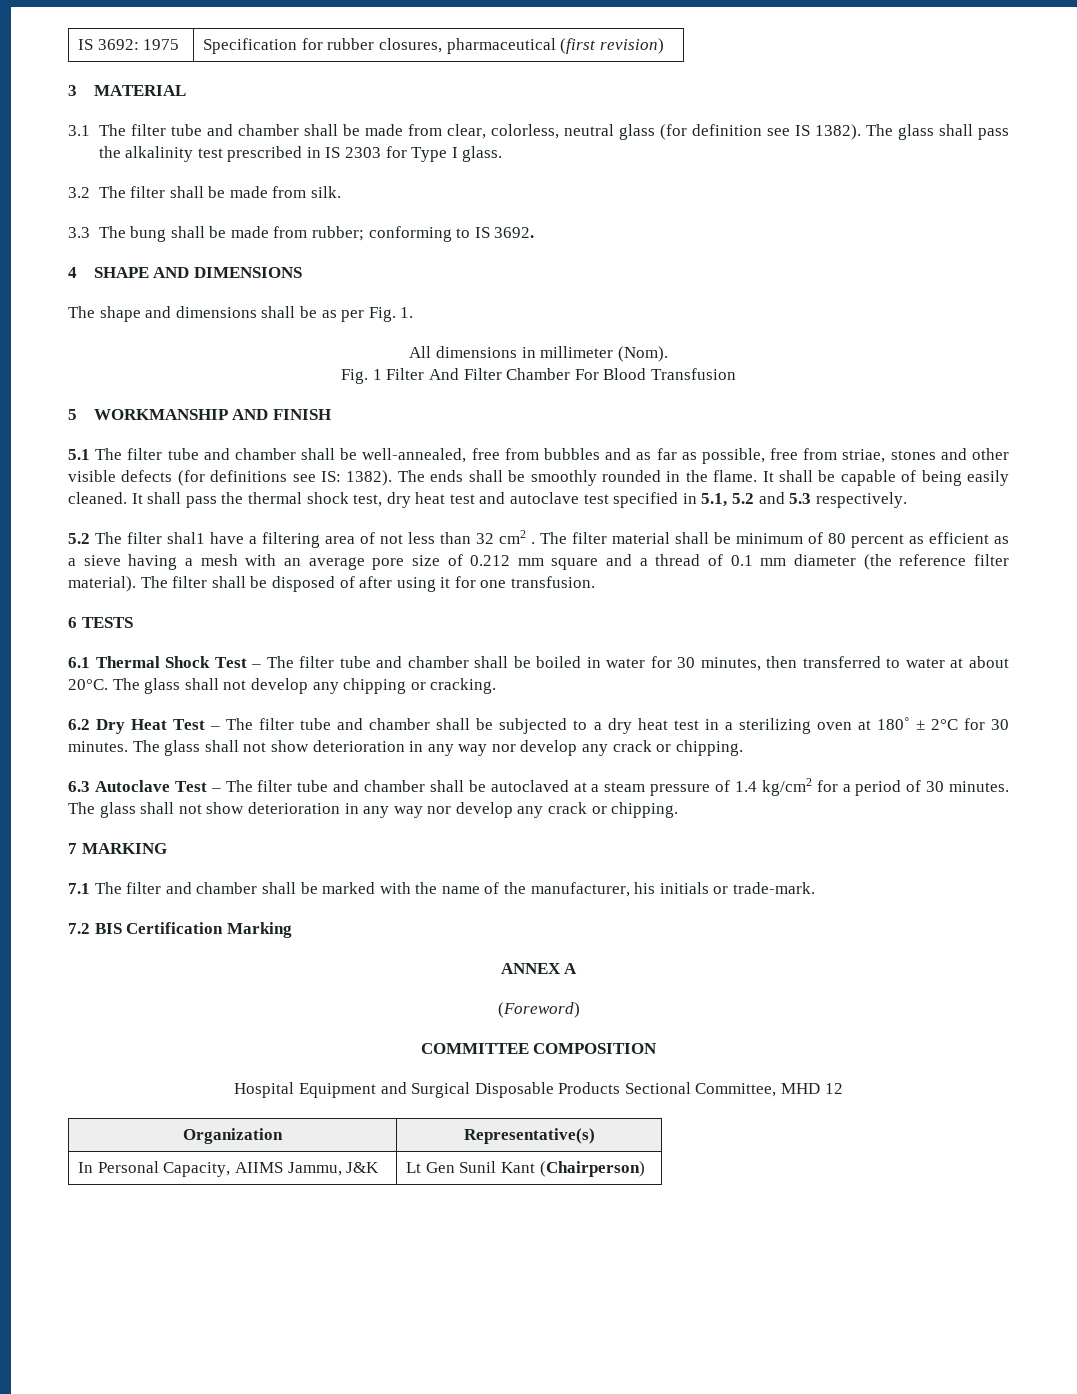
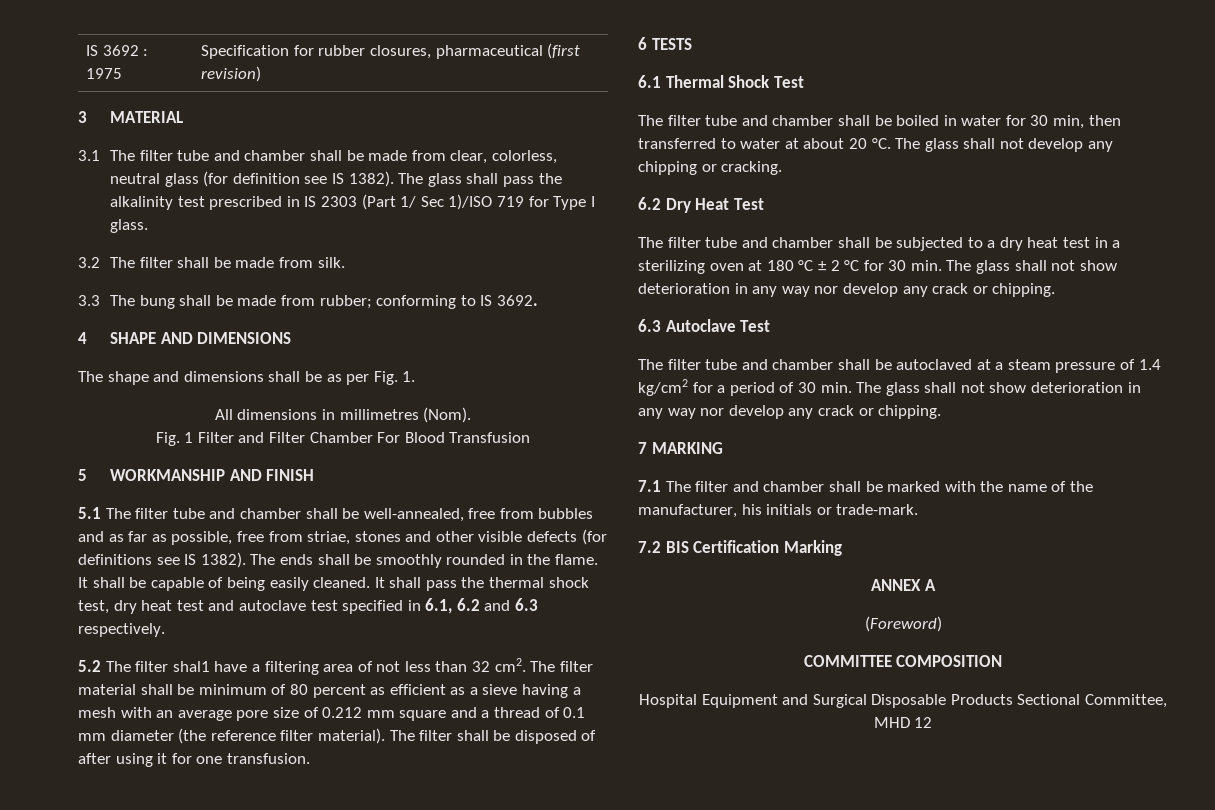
- IS 3692: 1975 | Specification for rubber closures, pharmaceutical (first revision)
+ IS 3692 : 1975 | Specification for rubber closures, pharmaceutical (first revision)
- The glass shall pass the alkalinity test prescribed in IS 2303 for Type I glass.
+ The glass shall pass the alkalinity test prescribed in IS 2303 (Part 1/ Sec 1)/ISO 719 for Type I glass.
- All dimensions in millimeter (Nom).
+ All dimensions in millimetres (Nom).
- Fig. 1 Filter And Filter Chamber For Blood Transfusion
+ Fig. 1 Filter and Filter Chamber For Blood Transfusion
- 5.1 The filter tube and chamber shall be well-annealed, free from bubbles and as far as possible, free from striae, stones and other visible defects (for definitions see IS: 1382).
+ 5.1 The filter tube and chamber shall be well-annealed, free from bubbles and as far as possible, free from striae, stones and other visible defects (for definitions see IS 1382).
- It shall pass the thermal shock test, dry heat test and autoclave test specified in 5.1, 5.2 and 5.3 respectively.
+ It shall pass the thermal shock test, dry heat test and autoclave test specified in 6.1, 6.2 and 6.3 respectively.
- 5.2 The filter shal1 have a filtering area of not less than 32 cm2 .
+ 5.2 The filter shal1 have a filtering area of not less than 32 cm2.
- 6.1 Thermal Shock Test – The filter tube and chamber shall be boiled in water for 30 minutes, then transferred to water at about 20°C.
+ 6.1 Thermal Shock Test
+ The filter tube and chamber shall be boiled in water for 30 min, then transferred to water at about 20 °C.
- 6.2 Dry Heat Test – The filter tube and chamber shall be subjected to a dry heat test in a sterilizing oven at 180˚ ± 2°C for 30 minutes. The glass shall not show deterioration in any way nor develop any crack or chipping.
+ 6.2 Dry Heat Test
+ The filter tube and chamber shall be subjected to a dry heat test in a sterilizing oven at 180 °C ± 2 °C for 30 min. The glass shall not show deterioration in any way nor develop any crack or chipping.
- 6.3 Autoclave Test – The filter tube and chamber shall be autoclaved at a steam pressure of 1.4 kg/cm2 for a period of 30 minutes. The glass shall not show deterioration in any way nor develop any crack or chipping.
+ 6.3 Autoclave Test
+ The filter tube and chamber shall be autoclaved at a steam pressure of 1.4 kg/cm2 for a period of 30 min. The glass shall not show deterioration in any way nor develop any crack or chipping.
- Organization | Representative(s)
- In Personal Capacity, AIIMS Jammu, J&K | Lt Gen Sunil Kant (Chairperson)

